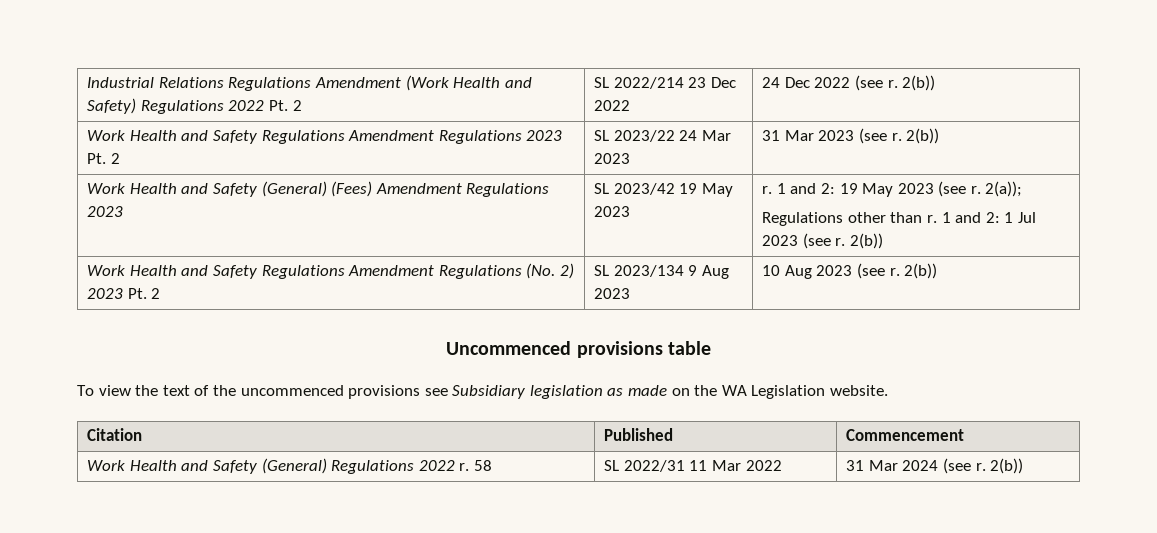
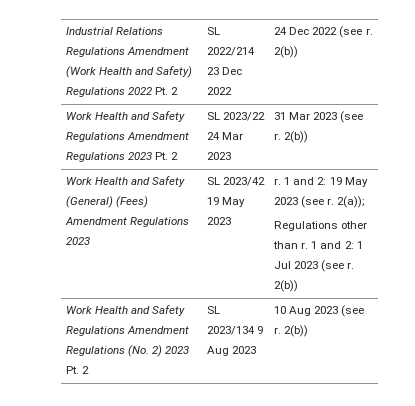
- Uncommenced provisions table
- To view the text of the uncommenced provisions see Subsidiary legislation as made on the WA Legislation website.
- Citation | Published | Commencement
- Work Health and Safety (General) Regulations 2022 r. 58 | SL 2022/31 11 Mar 2022 | 31 Mar 2024 (see r. 2(b))

